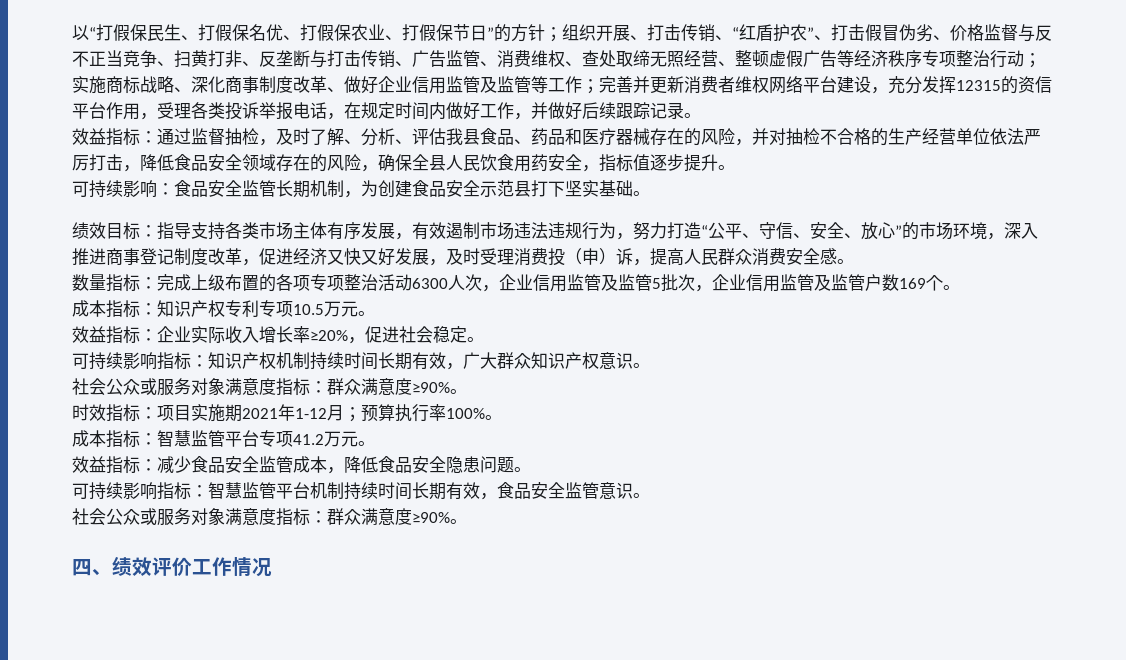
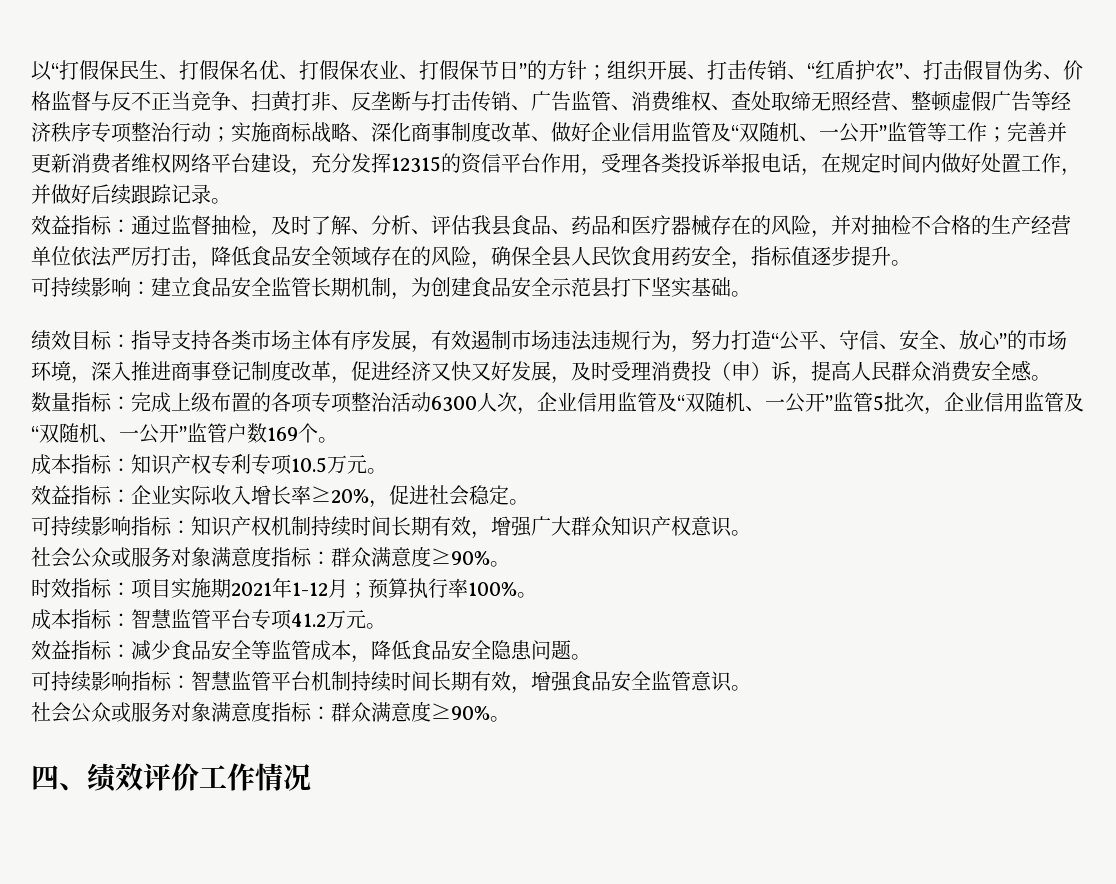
- 实施商标战略、深化商事制度改革、做好企业信用监管及监管等工作；
+ 实施商标战略、深化商事制度改革、做好企业信用监管及“双随机、一公开”监管等工作；
- 完善并更新消费者维权网络平台建设，充分发挥12315的资信平台作用，受理各类投诉举报电话，在规定时间内做好工作，并做好后续跟踪记录。
+ 完善并更新消费者维权网络平台建设，充分发挥12315的资信平台作用，受理各类投诉举报电话，在规定时间内做好处置工作，并做好后续跟踪记录。
- 可持续影响：食品安全监管长期机制，为创建食品安全示范县打下坚实基础。
+ 可持续影响：建立食品安全监管长期机制，为创建食品安全示范县打下坚实基础。
- 数量指标：完成上级布置的各项专项整治活动6300人次，企业信用监管及监管5批次，企业信用监管及监管户数169个。
+ 数量指标：完成上级布置的各项专项整治活动6300人次，企业信用监管及“双随机、一公开”监管5批次，企业信用监管及“双随机、一公开”监管户数169个。
- 可持续影响指标：知识产权机制持续时间长期有效，广大群众知识产权意识。
+ 可持续影响指标：知识产权机制持续时间长期有效，增强广大群众知识产权意识。
- 效益指标：减少食品安全监管成本，降低食品安全隐患问题。
+ 效益指标：减少食品安全等监管成本，降低食品安全隐患问题。
- 可持续影响指标：智慧监管平台机制持续时间长期有效，食品安全监管意识。
+ 可持续影响指标：智慧监管平台机制持续时间长期有效，增强食品安全监管意识。

